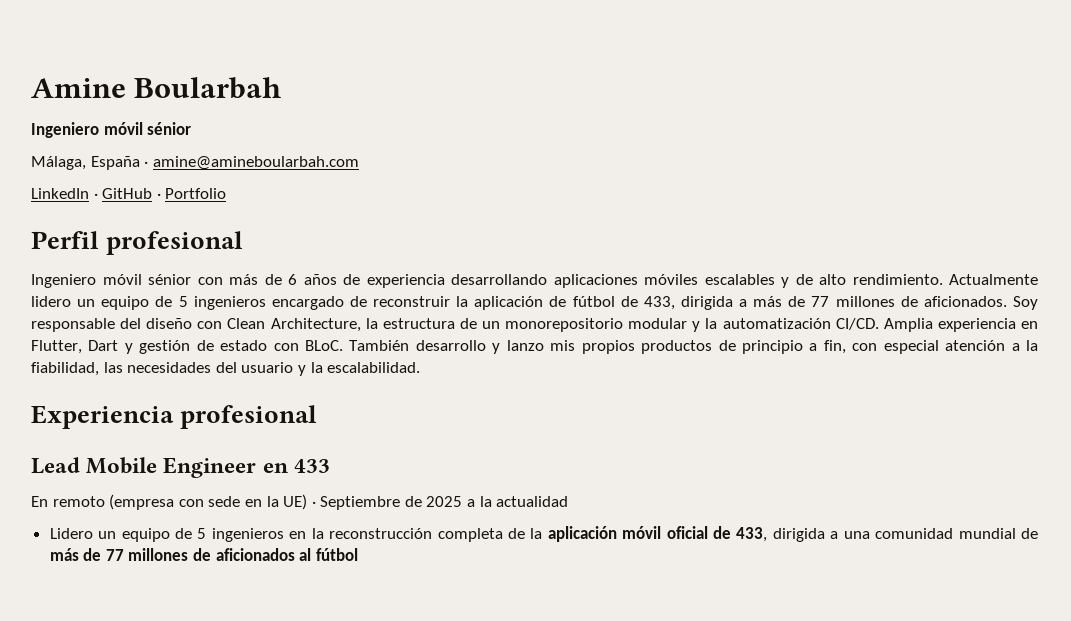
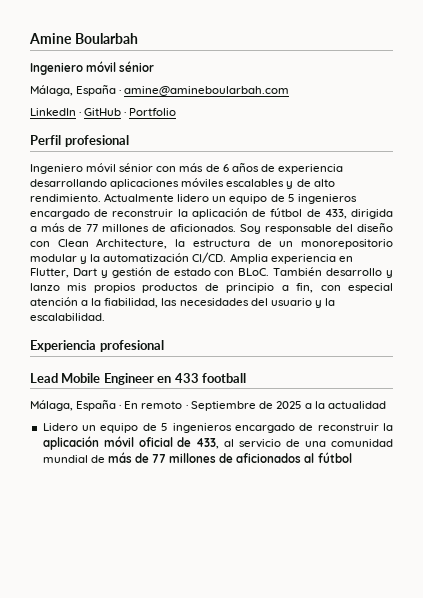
- Lead Mobile Engineer en 433
- En remoto (empresa con sede en la UE) · Septiembre de 2025 a la actualidad
+ Lead Mobile Engineer en 433 football
+ Málaga, España · En remoto · Septiembre de 2025 a la actualidad
- Lidero un equipo de 5 ingenieros en la reconstrucción completa de la aplicación móvil oficial de 433, dirigida a una comunidad mundial de más de 77 millones de aficionados al fútbol
+ Lidero un equipo de 5 ingenieros encargado de reconstruir la aplicación móvil oficial de 433, al servicio de una comunidad mundial de más de 77 millones de aficionados al fútbol

